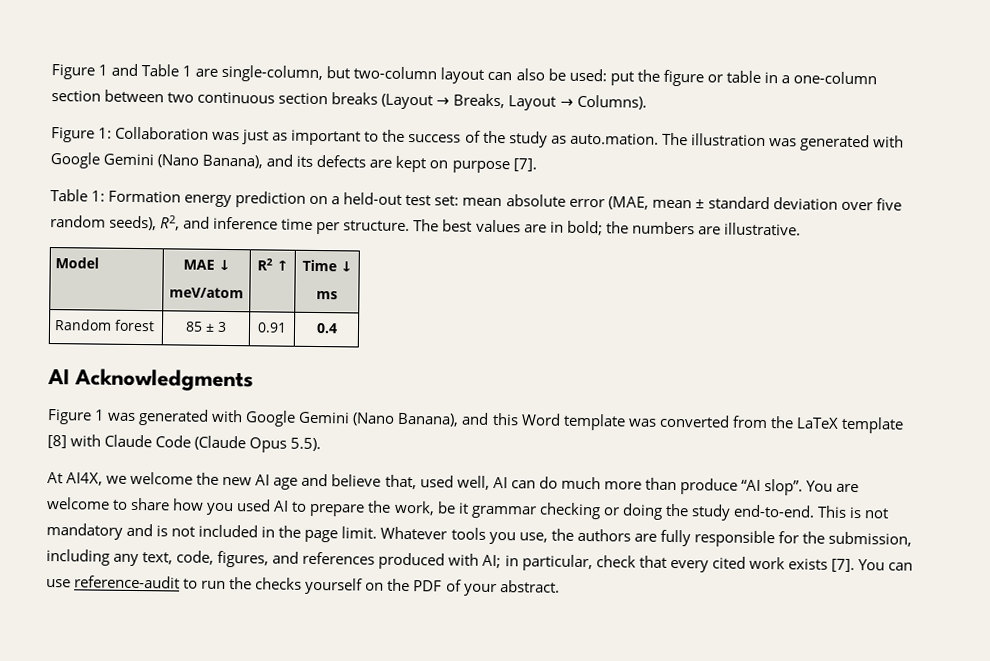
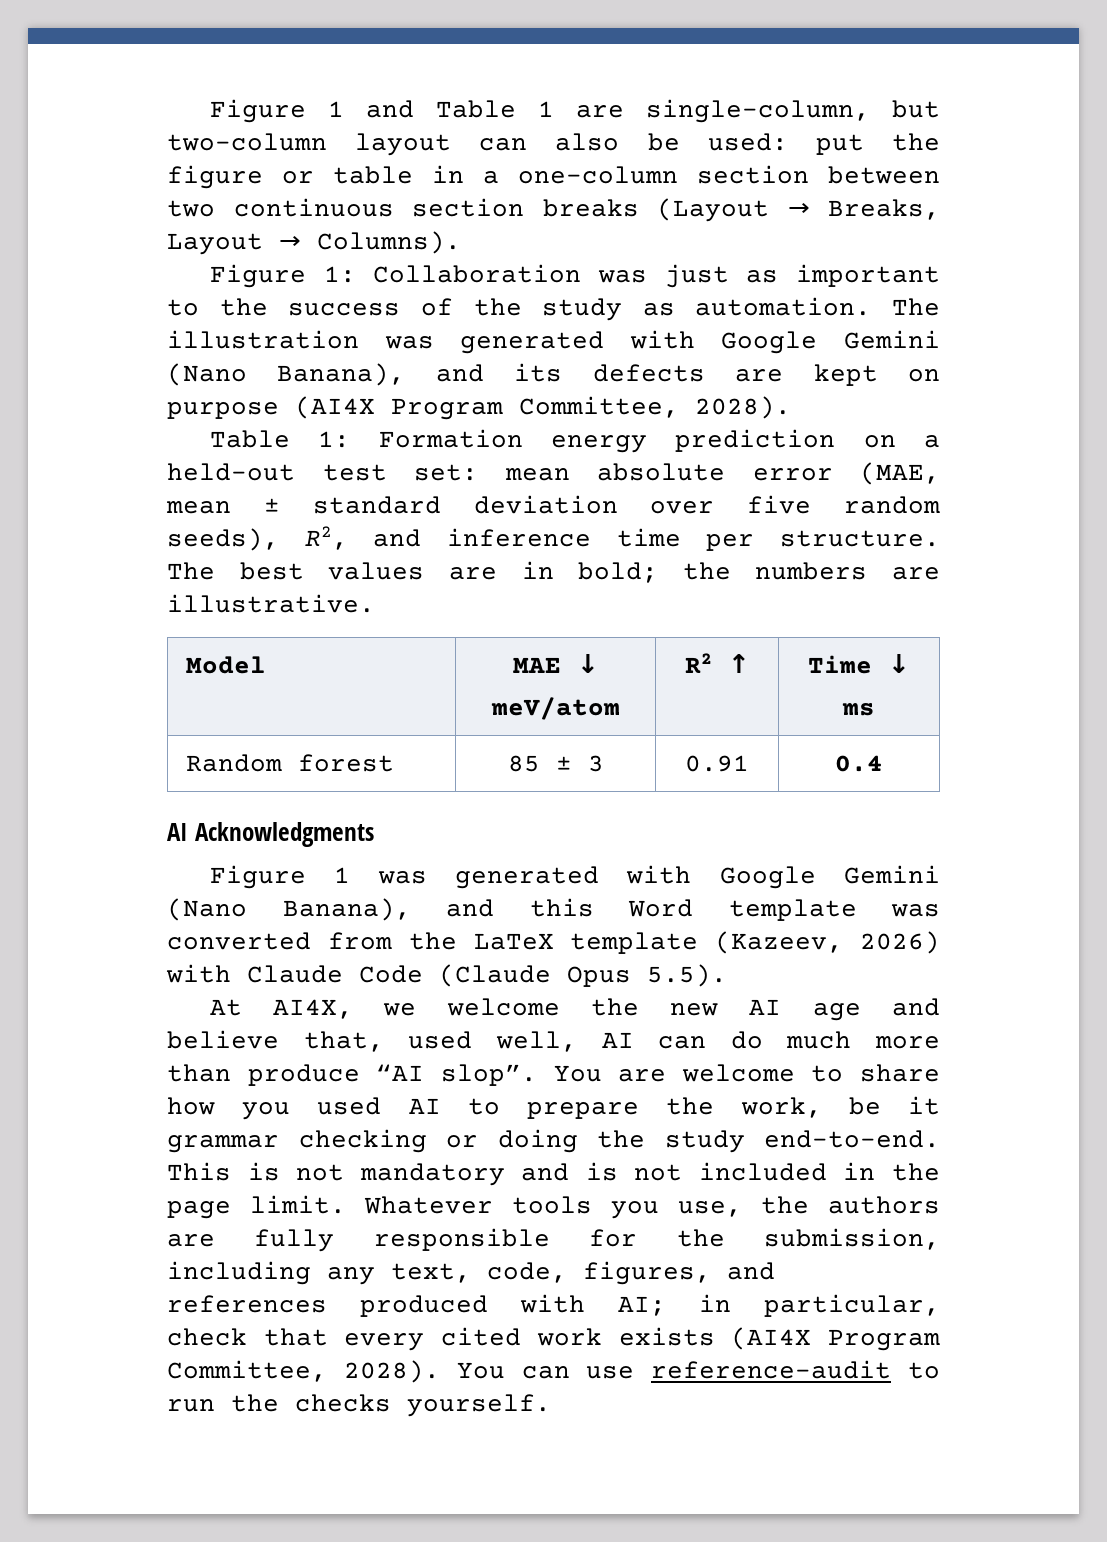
- Figure 1: Collaboration was just as important to the success of the study as auto.mation. The illustration was generated with Google Gemini (Nano Banana), and its defects are kept on purpose [7].
+ Figure 1: Collaboration was just as important to the success of the study as automation. The illustration was generated with Google Gemini (Nano Banana), and its defects are kept on purpose (AI4X Program Committee, 2028).
- Figure 1 was generated with Google Gemini (Nano Banana), and this Word template was converted from the LaTeX template [8] with Claude Code (Claude Opus 5.5).
+ Figure 1 was generated with Google Gemini (Nano Banana), and this Word template was converted from the LaTeX template (Kazeev, 2026) with Claude Code (Claude Opus 5.5).
- Whatever tools you use, the authors are fully responsible for the submission, including any text, code, figures, and references produced with AI; in particular, check that every cited work exists [7].
+ Whatever tools you use, the authors are fully responsible for the submission, including any text, code, figures, and references produced with AI; in particular, check that every cited work exists (AI4X Program Committee, 2028).
- You can use reference-audit to run the checks yourself on the PDF of your abstract.
+ You can use reference-audit to run the checks yourself.

